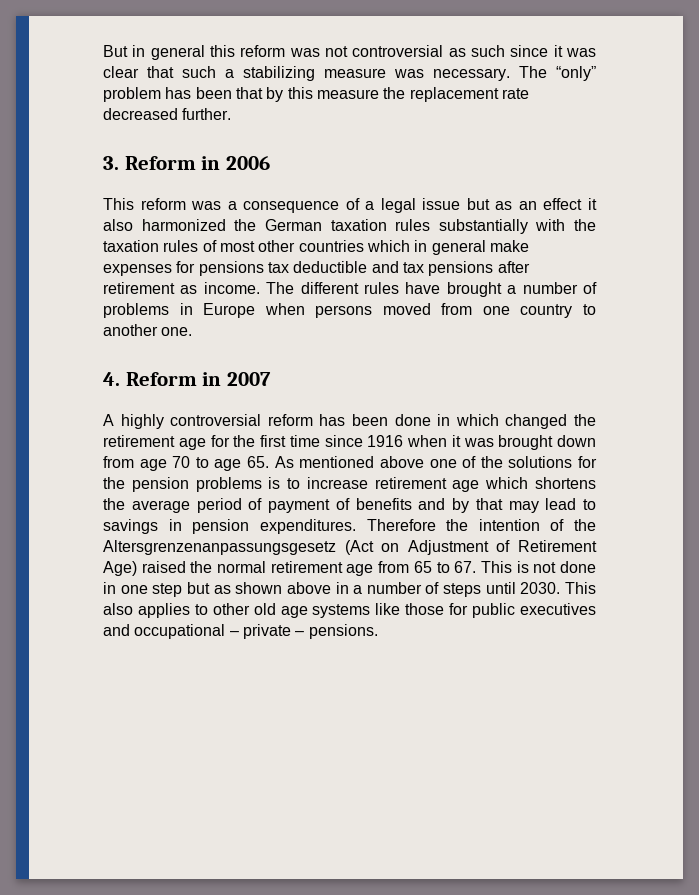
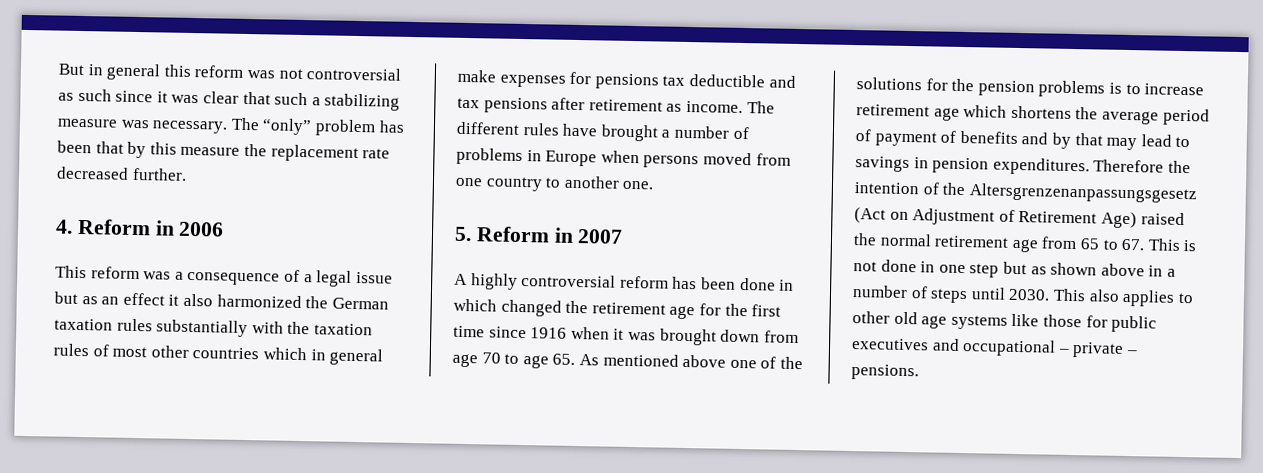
- 3. Reform in 2006
+ 4. Reform in 2006
- 4. Reform in 2007
+ 5. Reform in 2007

